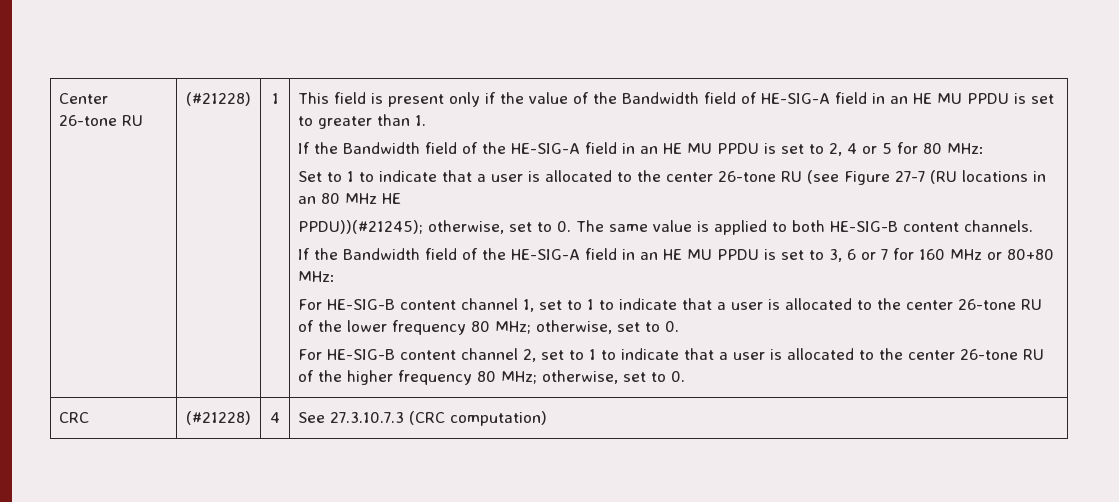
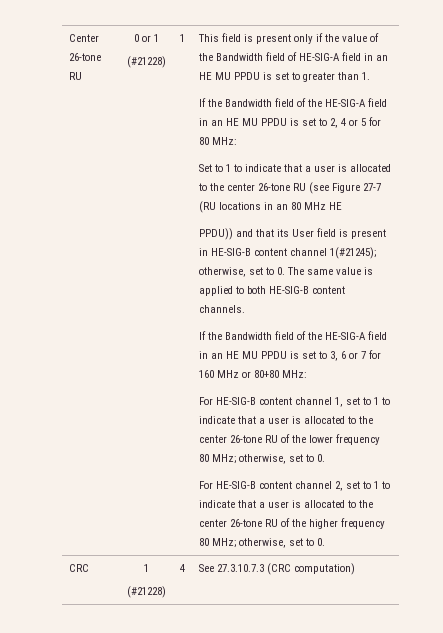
+ 0 or 1
- PPDU))(#21245); otherwise, set to 0. The same value is applied to both HE-SIG-B content channels.
+ PPDU)) and that its User field is present in HE-SIG-B content channel 1(#21245); otherwise, set to 0. The same value is applied to both HE-SIG-B content channels.
- CRC | (#21228) | 4 | See 27.3.10.7.3 (CRC computation)
+ CRC | 1
+ (#21228) | 4 | See 27.3.10.7.3 (CRC computation)

